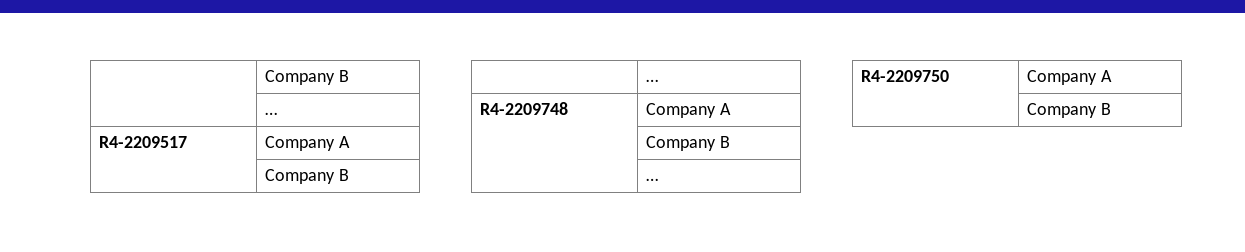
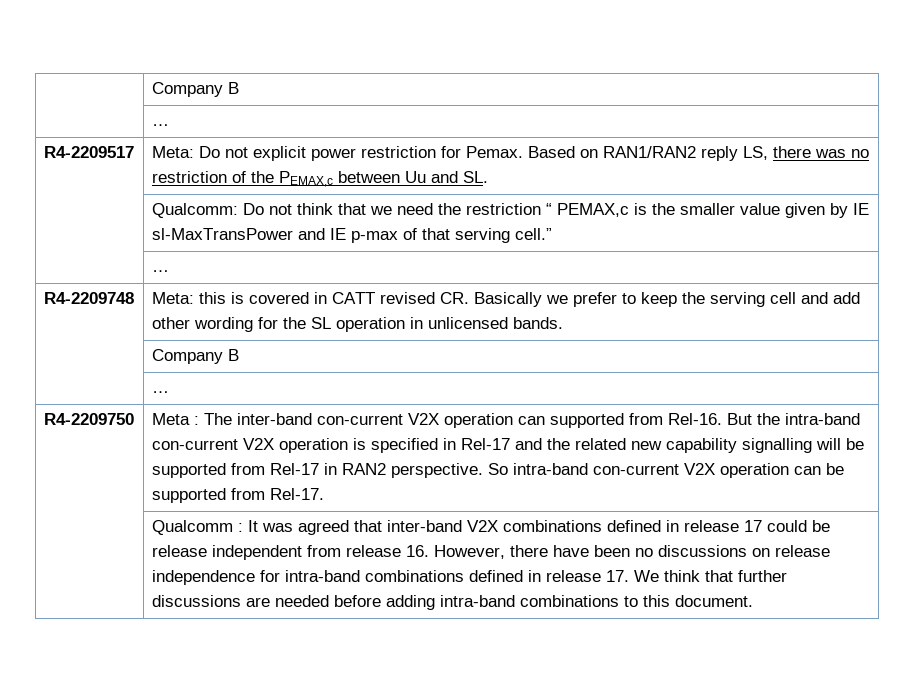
- R4-2209517 | Company A
+ R4-2209517 | Meta: Do not explicit power restriction for Pemax. Based on RAN1/RAN2 reply LS, there was no restriction of the PEMAX,c between Uu and SL.
+ | Qualcomm: Do not think that we need the restriction “ PEMAX,c is the smaller value given by IE sl-MaxTransPower and IE p-max of that serving cell.”
+ | …
+ R4-2209748 | Meta: this is covered in CATT revised CR. Basically we prefer to keep the serving cell and add other wording for the SL operation in unlicensed bands.
  | Company B
  | …
- R4-2209748 | Company A
- | Company B
- | …
- R4-2209750 | Company A
- | Company B
+ R4-2209750 | Meta : The inter-band con-current V2X operation can supported from Rel-16. But the intra-band con-current V2X operation is specified in Rel-17 and the related new capability signalling will be supported from Rel-17 in RAN2 perspective. So intra-band con-current V2X operation can be supported from Rel-17.
+ | Qualcomm : It was agreed that inter-band V2X combinations defined in release 17 could be release independent from release 16. However, there have been no discussions on release independence for intra-band combinations defined in release 17. We think that further discussions are needed before adding intra-band combinations to this document.

